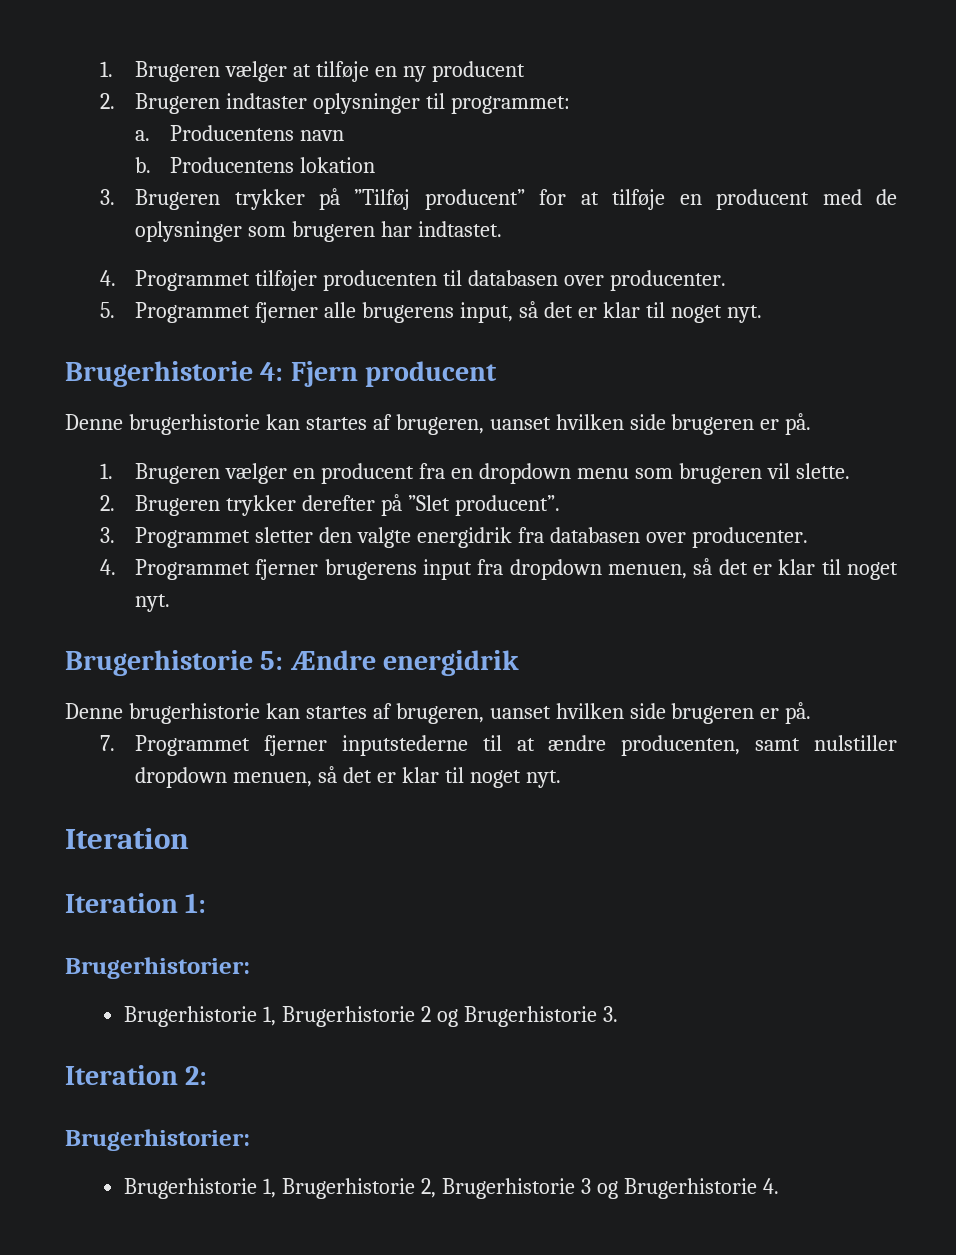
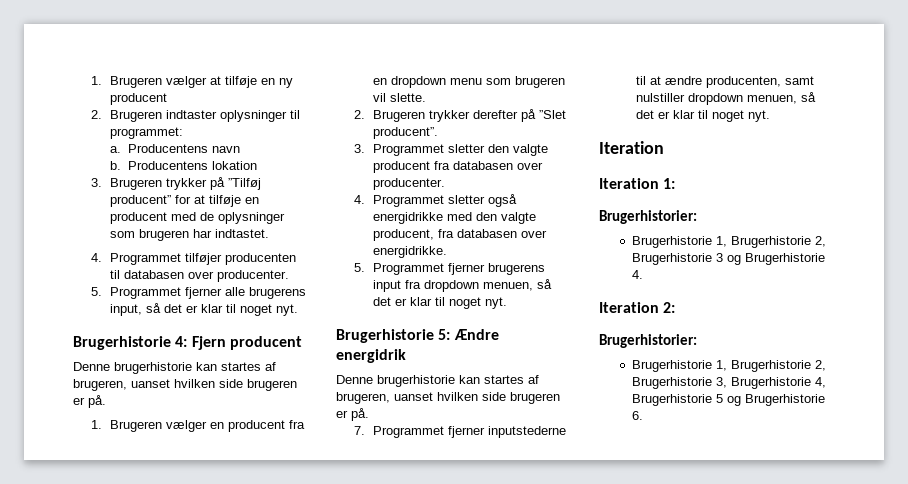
- 3. Programmet sletter den valgte energidrik fra databasen over producenter.
+ 3. Programmet sletter den valgte producent fra databasen over producenter.
- 4. Programmet fjerner brugerens input fra dropdown menuen, så det er klar til noget nyt.
+ 4. Programmet sletter også energidrikke med den valgte producent, fra databasen over energidrikke.
+ 5. Programmet fjerner brugerens input fra dropdown menuen, så det er klar til noget nyt.
- Brugerhistorie 1, Brugerhistorie 2 og Brugerhistorie 3.
+ Brugerhistorie 1, Brugerhistorie 2, Brugerhistorie 3 og Brugerhistorie 4.
- Brugerhistorie 1, Brugerhistorie 2, Brugerhistorie 3 og Brugerhistorie 4.
+ Brugerhistorie 1, Brugerhistorie 2, Brugerhistorie 3, Brugerhistorie 4, Brugerhistorie 5 og Brugerhistorie 6.

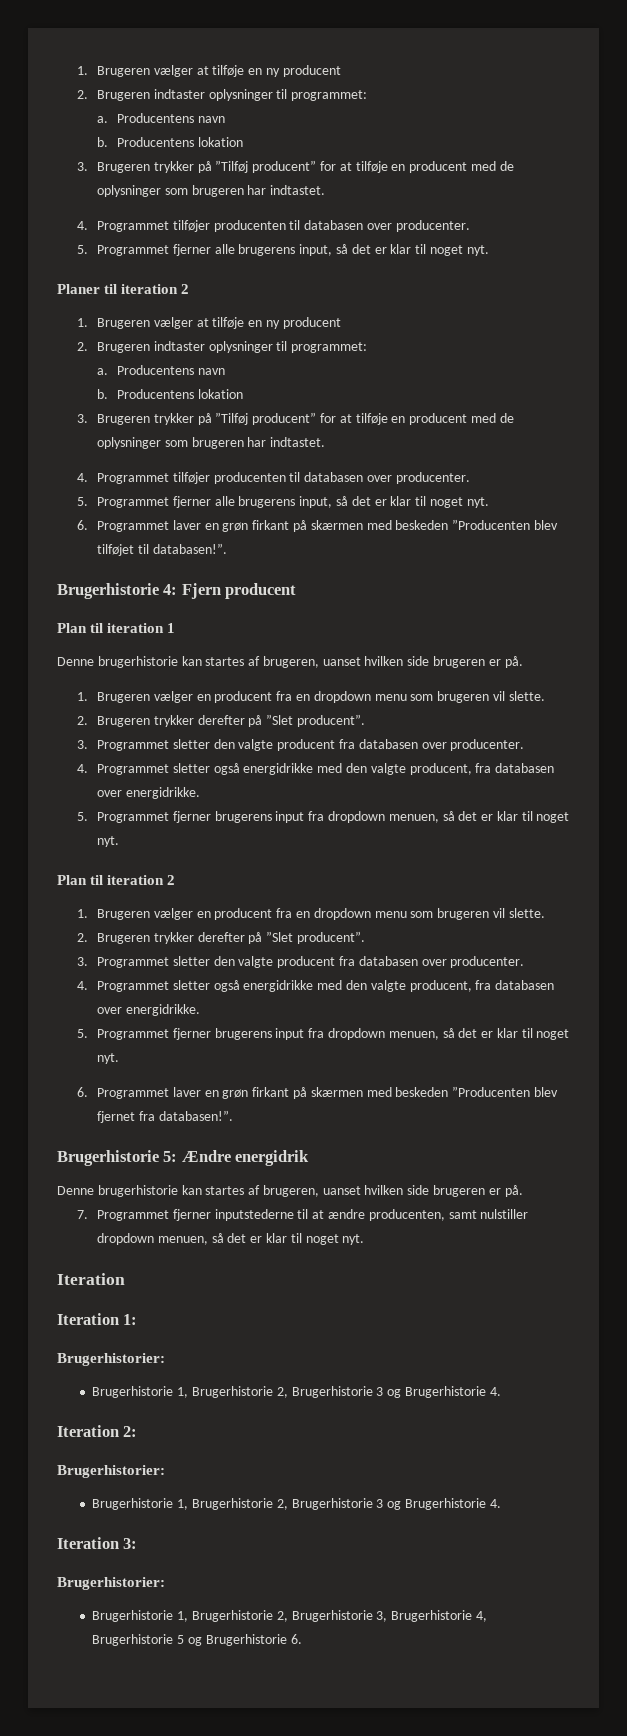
+ Planer til iteration 2
+ 1. Brugeren vælger at tilføje en ny producent
+ 2. Brugeren indtaster oplysninger til programmet:
+ a. Producentens navn
+ b. Producentens lokation
+ 3. Brugeren trykker på ”Tilføj producent” for at tilføje en producent med de oplysninger som brugeren har indtastet.
+ 4. Programmet tilføjer producenten til databasen over producenter.
+ 5. Programmet fjerner alle brugerens input, så det er klar til noget nyt.
+ 6. Programmet laver en grøn firkant på skærmen med beskeden ”Producenten blev tilføjet til databasen!”.
+ Plan til iteration 1
+ Plan til iteration 2
+ 1. Brugeren vælger en producent fra en dropdown menu som brugeren vil slette.
+ 2. Brugeren trykker derefter på ”Slet producent”.
+ 3. Programmet sletter den valgte producent fra databasen over producenter.
+ 4. Programmet sletter også energidrikke med den valgte producent, fra databasen over energidrikke.
+ 5. Programmet fjerner brugerens input fra dropdown menuen, så det er klar til noget nyt.
+ 6. Programmet laver en grøn firkant på skærmen med beskeden ”Producenten blev fjernet fra databasen!”.
  Iteration 2:
+ Brugerhistorier:
+ Brugerhistorie 1, Brugerhistorie 2, Brugerhistorie 3 og Brugerhistorie 4.
+ Iteration 3:

